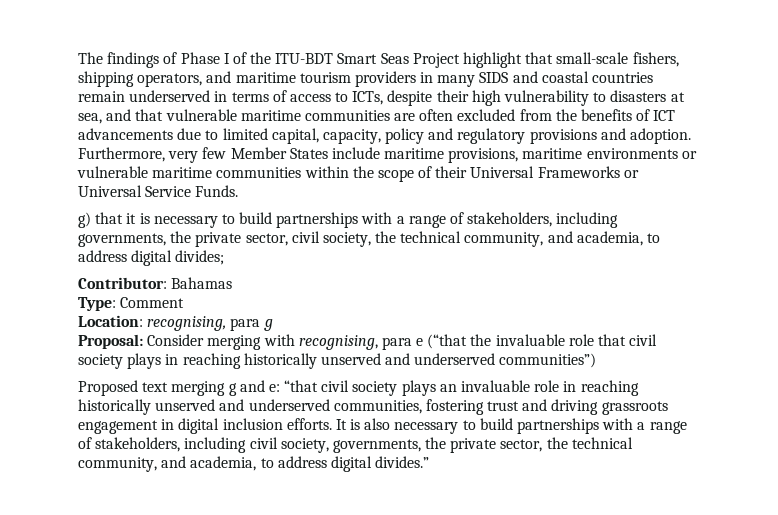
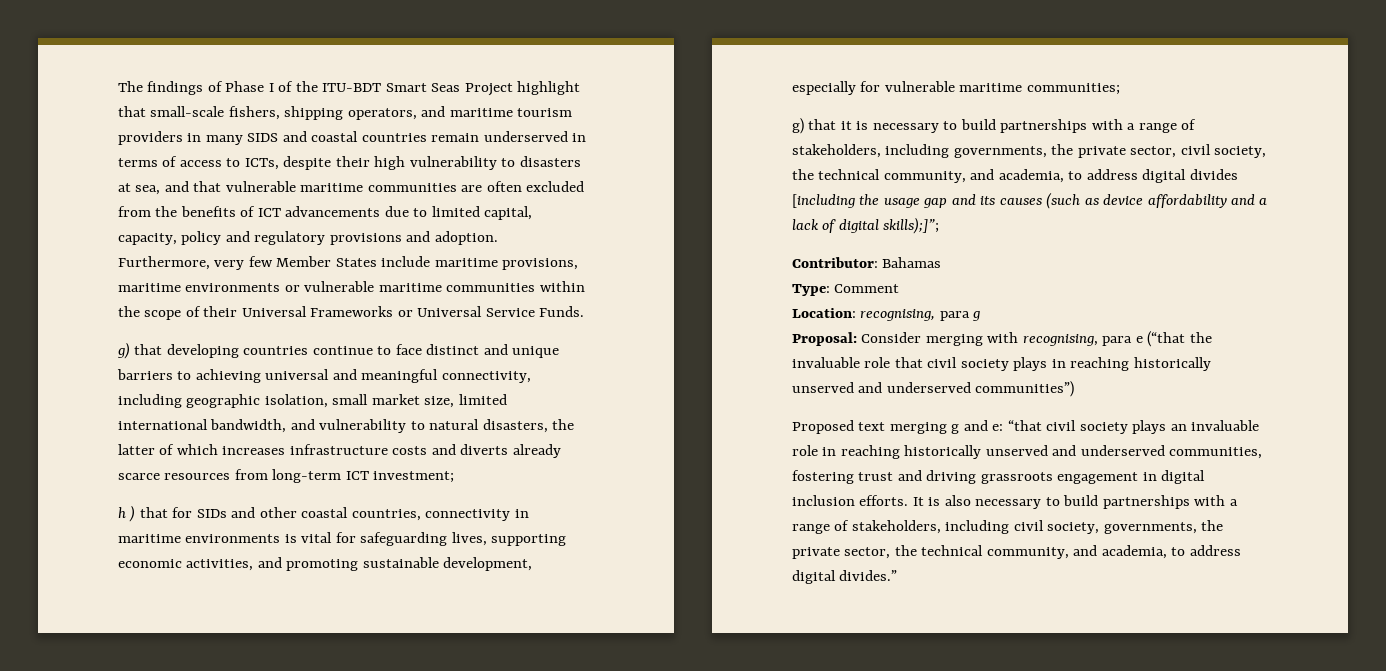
+ g) that developing countries continue to face distinct and unique barriers to achieving universal and meaningful connectivity, including geographic isolation, small market size, limited international bandwidth, and vulnerability to natural disasters, the latter of which increases infrastructure costs and diverts already scarce resources from long-term ICT investment;
+ h ) that for SIDs and other coastal countries, connectivity in maritime environments is vital for safeguarding lives, supporting economic activities, and promoting sustainable development, especially for vulnerable maritime communities;
- g) that it is necessary to build partnerships with a range of stakeholders, including governments, the private sector, civil society, the technical community, and academia, to address digital divides;
+ g) that it is necessary to build partnerships with a range of stakeholders, including governments, the private sector, civil society, the technical community, and academia, to address digital divides [including the usage gap and its causes (such as device affordability and a lack of digital skills);]”;

